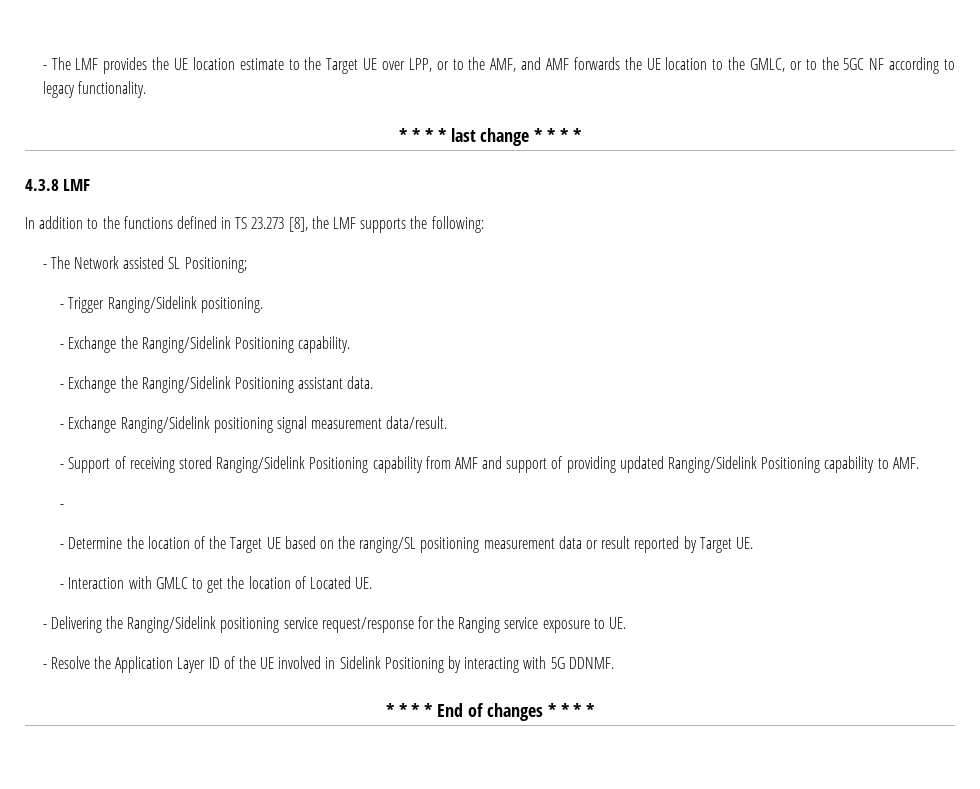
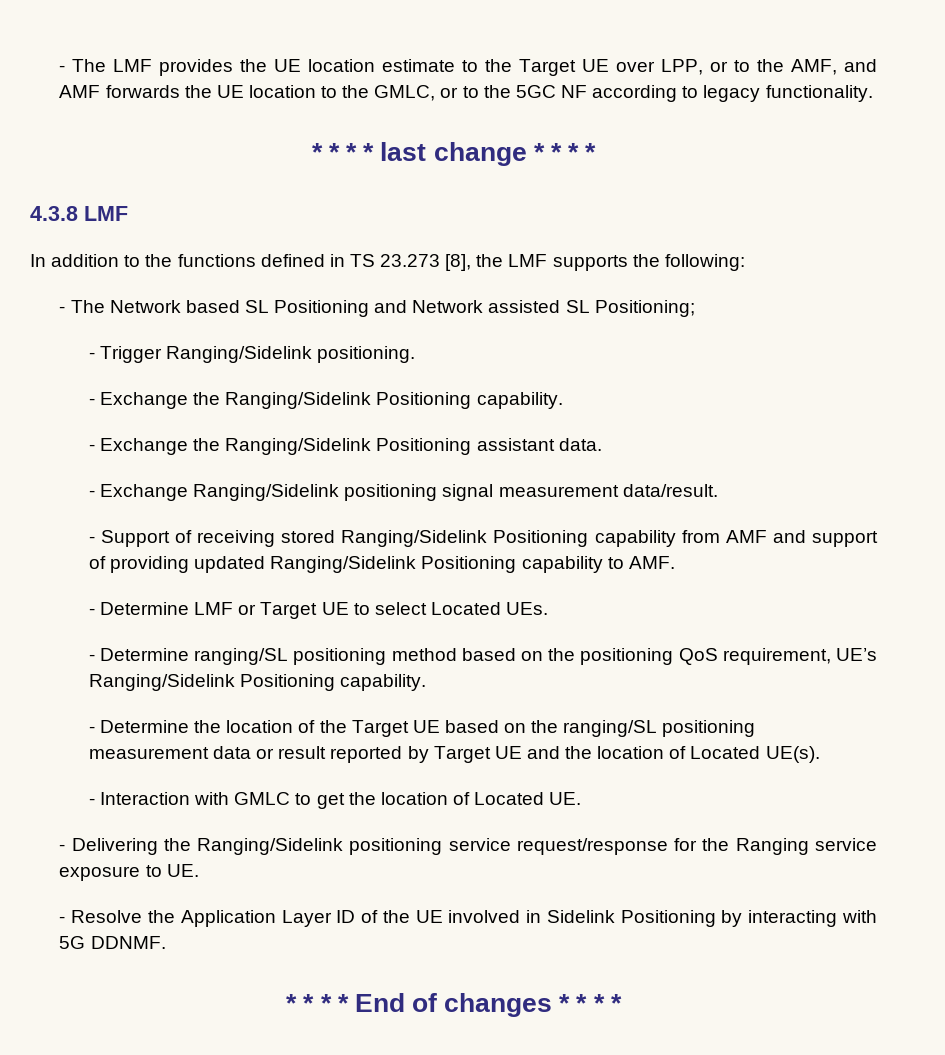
- - The Network assisted SL Positioning;
+ - The Network based SL Positioning and Network assisted SL Positioning;
  - Support of receiving stored Ranging/Sidelink Positioning capability from AMF and support of providing updated Ranging/Sidelink Positioning capability to AMF.
- -
+ - Determine LMF or Target UE to select Located UEs.
+ - Determine ranging/SL positioning method based on the positioning QoS requirement, UE’s Ranging/Sidelink Positioning capability.
- - Determine the location of the Target UE based on the ranging/SL positioning measurement data or result reported by Target UE.
+ - Determine the location of the Target UE based on the ranging/SL positioning measurement data or result reported by Target UE and the location of Located UE(s).

